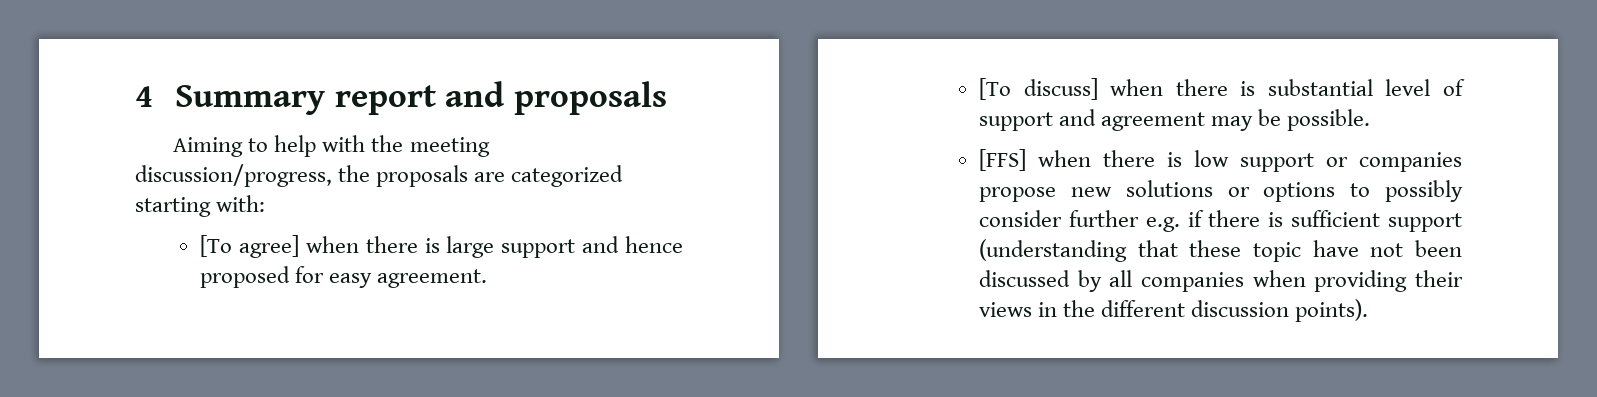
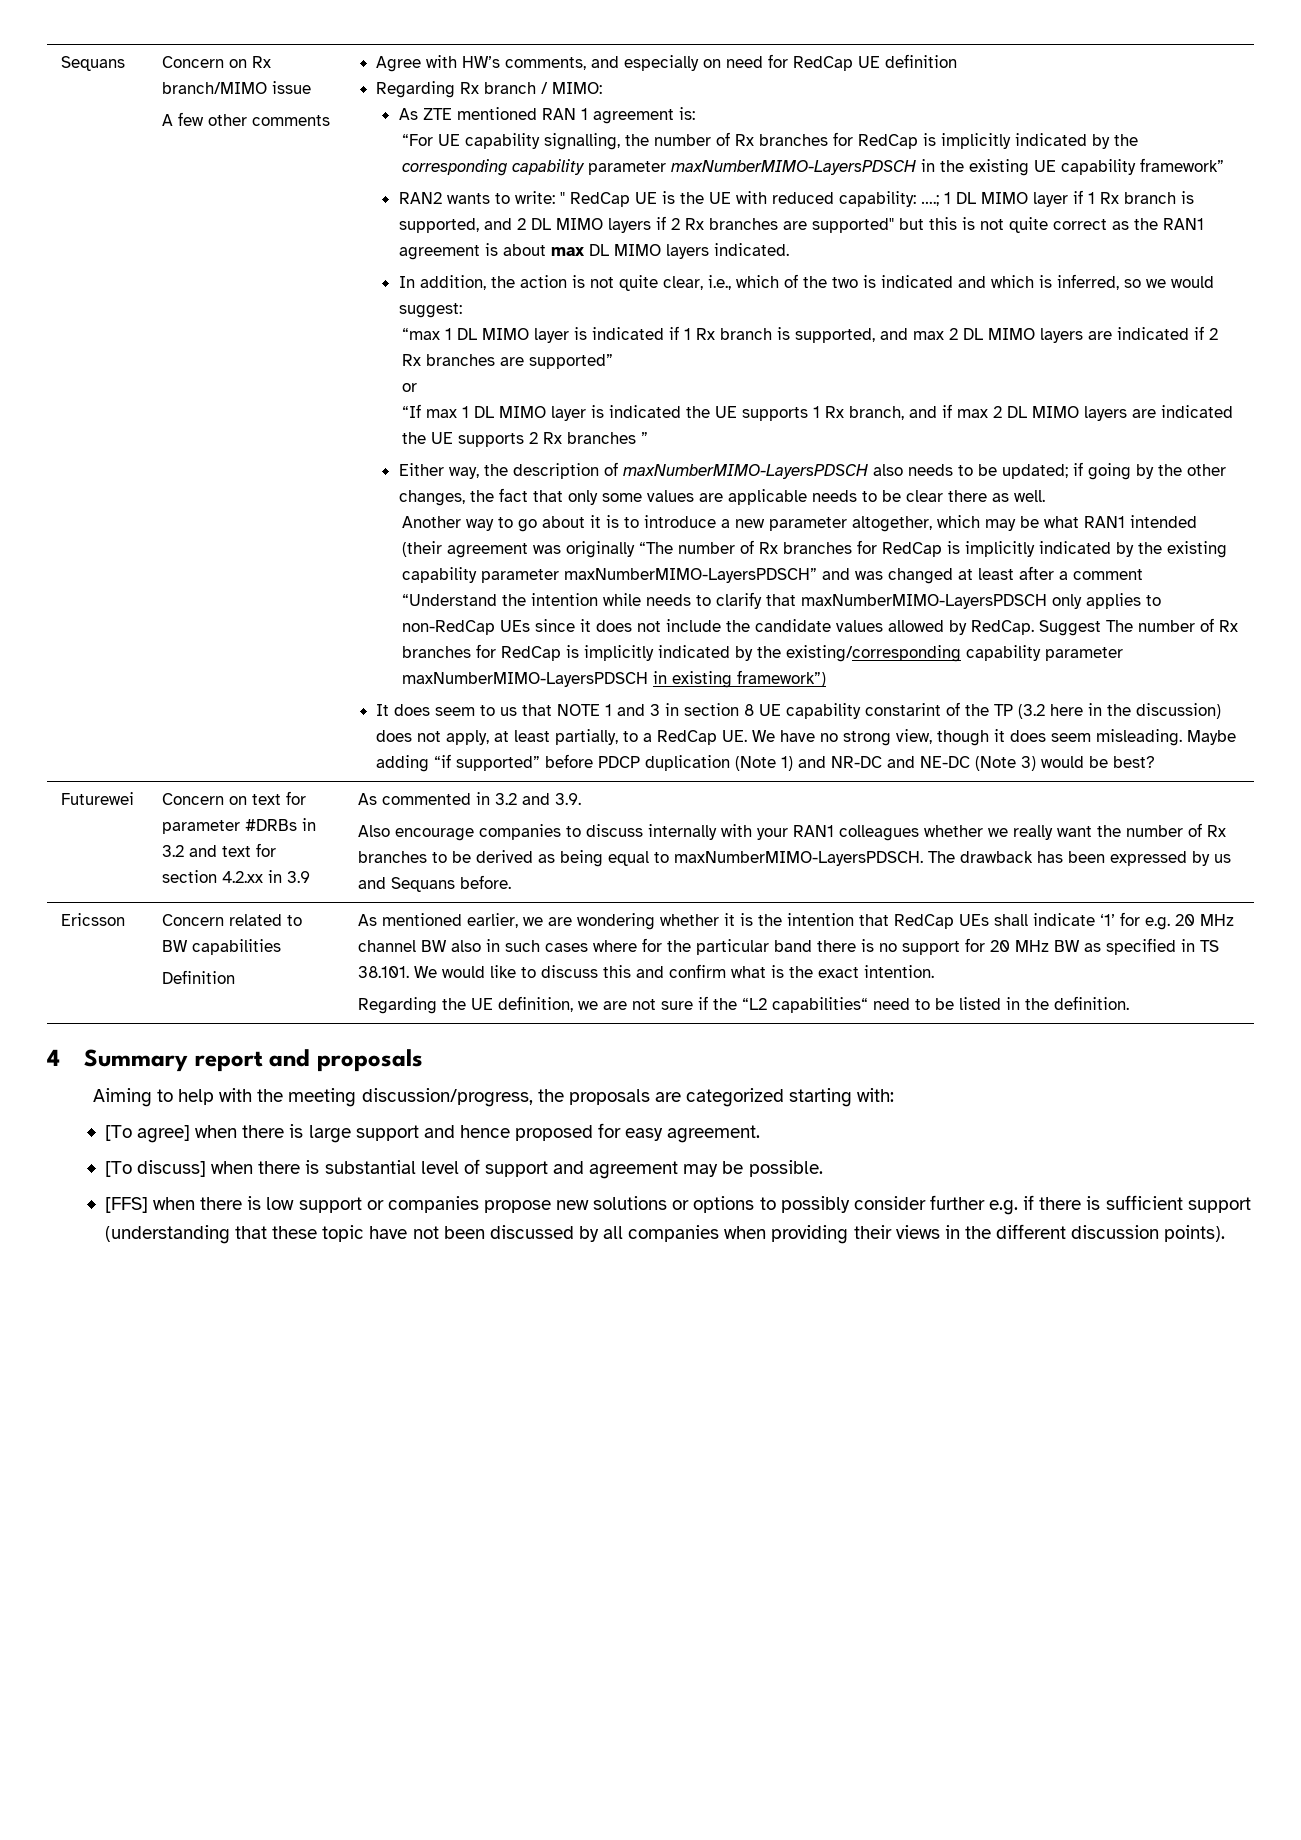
+ Sequans | Concern on Rx branch/MIMO issue
+ A few other comments | Agree with HW’s comments, and especially on need for RedCap UE definition
+ Regarding Rx branch / MIMO:
+ As ZTE mentioned RAN 1 agreement is:
+ “For UE capability signalling, the number of Rx branches for RedCap is implicitly indicated by the corresponding capability parameter maxNumberMIMO-LayersPDSCH in the existing UE capability framework”
+ RAN2 wants to write: " RedCap UE is the UE with reduced capability: ….; 1 DL MIMO layer if 1 Rx branch is supported, and 2 DL MIMO layers if 2 Rx branches are supported" but this is not quite correct as the RAN1 agreement is about max DL MIMO layers indicated.
+ In addition, the action is not quite clear, i.e., which of the two is indicated and which is inferred, so we would suggest:
+ “max 1 DL MIMO layer is indicated if 1 Rx branch is supported, and max 2 DL MIMO layers are indicated if 2 Rx branches are supported”
+ or
+ “If max 1 DL MIMO layer is indicated the UE supports 1 Rx branch, and if max 2 DL MIMO layers are indicated the UE supports 2 Rx branches ”
+ Either way, the description of maxNumberMIMO-LayersPDSCH also needs to be updated; if going by the other changes, the fact that only some values are applicable needs to be clear there as well.
+ Another way to go about it is to introduce a new parameter altogether, which may be what RAN1 intended (their agreement was originally “The number of Rx branches for RedCap is implicitly indicated by the existing capability parameter maxNumberMIMO-LayersPDSCH” and was changed at least after a comment “Understand the intention while needs to clarify that maxNumberMIMO-LayersPDSCH only applies to non-RedCap UEs since it does not include the candidate values allowed by RedCap. Suggest The number of Rx branches for RedCap is implicitly indicated by the existing/corresponding capability parameter maxNumberMIMO-LayersPDSCH in existing framework”)
+ It does seem to us that NOTE 1 and 3 in section 8 UE capability constarint of the TP (3.2 here in the discussion) does not apply, at least partially, to a RedCap UE. We have no strong view, though it does seem misleading. Maybe adding “if supported” before PDCP duplication (Note 1) and NR-DC and NE-DC (Note 3) would be best?
+ Futurewei | Concern on text for parameter #DRBs in 3.2 and text for section 4.2.xx in 3.9 | As commented in 3.2 and 3.9.
+ Also encourage companies to discuss internally with your RAN1 colleagues whether we really want the number of Rx branches to be derived as being equal to maxNumberMIMO-LayersPDSCH. The drawback has been expressed by us and Sequans before.
+ Ericsson | Concern related to BW capabilities
+ Definition | As mentioned earlier, we are wondering whether it is the intention that RedCap UEs shall indicate ‘1’ for e.g. 20 MHz channel BW also in such cases where for the particular band there is no support for 20 MHz BW as specified in TS 38.101. We would like to discuss this and confirm what is the exact intention.
+ Regarding the UE definition, we are not sure if the “L2 capabilities“ need to be listed in the definition.

